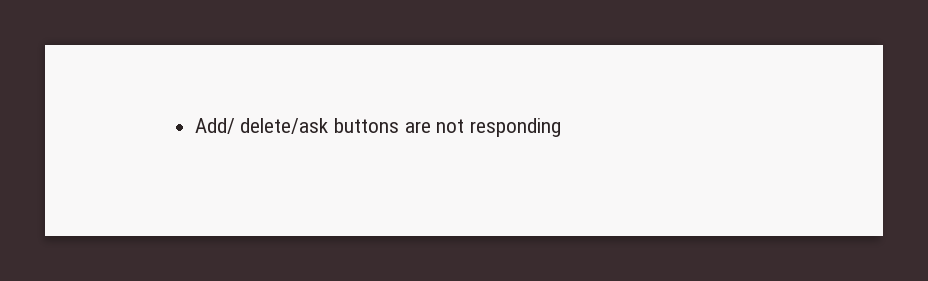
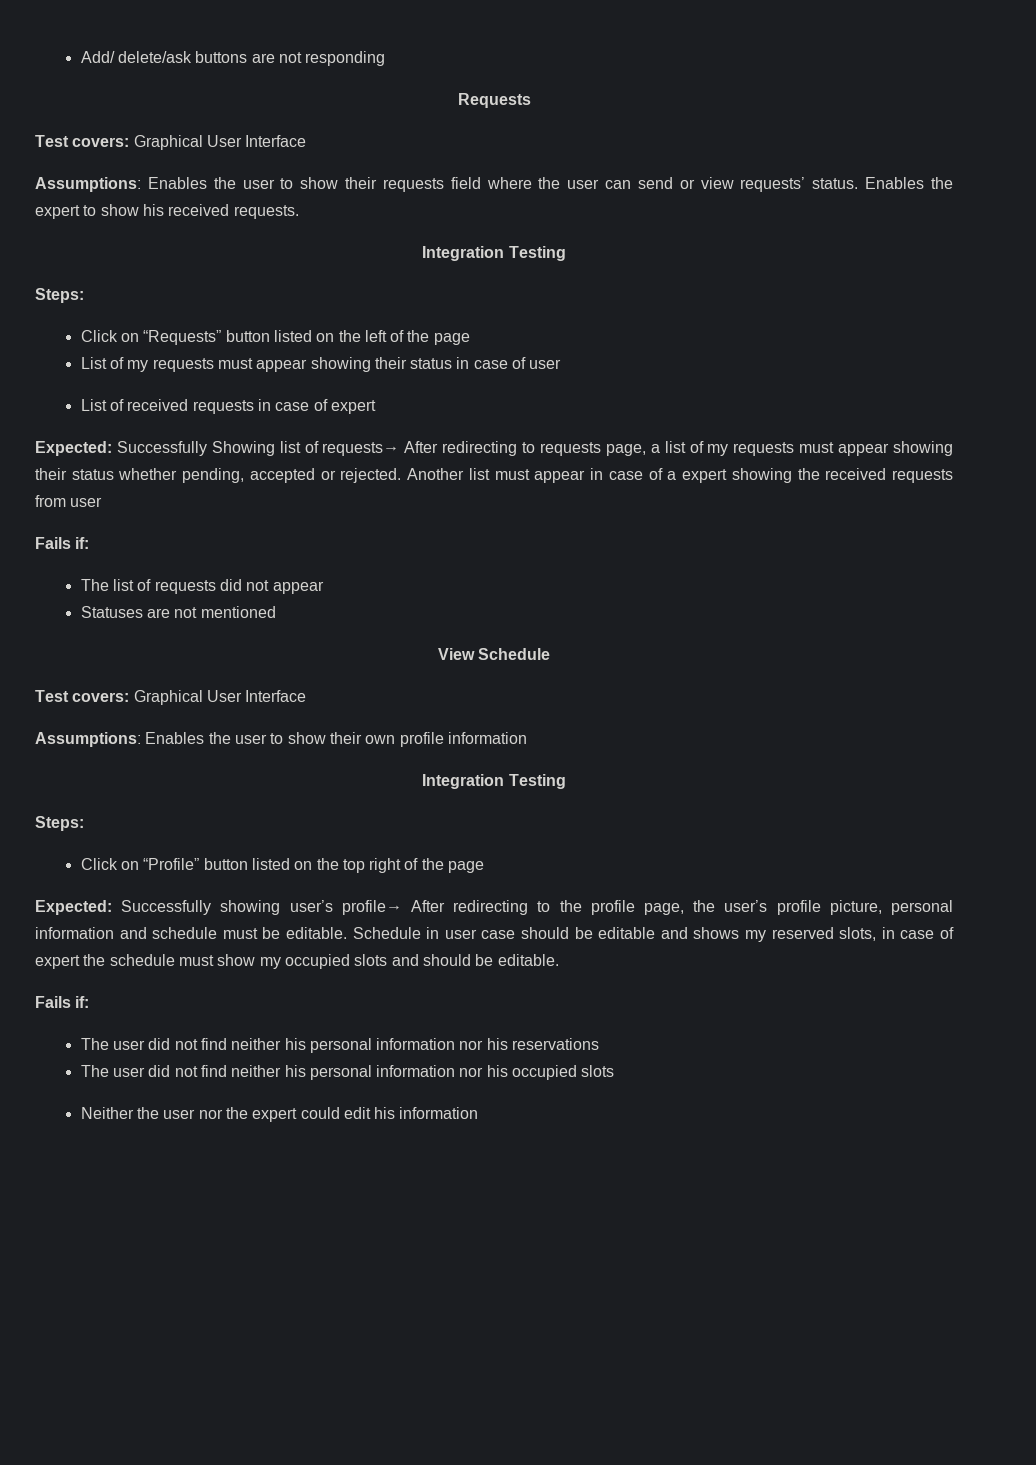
+ Requests
+ Test covers: Graphical User Interface
+ Assumptions: Enables the user to show their requests field where the user can send or view requests’ status. Enables the expert to show his received requests.
+ Integration Testing
+ Steps:
+ Click on “Requests” button listed on the left of the page
+ List of my requests must appear showing their status in case of user
+ List of received requests in case of expert
+ Expected: Successfully Showing list of requests→ After redirecting to requests page, a list of my requests must appear showing their status whether pending, accepted or rejected. Another list must appear in case of a expert showing the received requests from user
+ Fails if:
+ The list of requests did not appear
+ Statuses are not mentioned
+ View Schedule
+ Test covers: Graphical User Interface
+ Assumptions: Enables the user to show their own profile information
+ Integration Testing
+ Steps:
+ Click on “Profile” button listed on the top right of the page
+ Expected: Successfully showing user’s profile→ After redirecting to the profile page, the user’s profile picture, personal information and schedule must be editable. Schedule in user case should be editable and shows my reserved slots, in case of expert the schedule must show my occupied slots and should be editable.
+ Fails if:
+ The user did not find neither his personal information nor his reservations
+ The user did not find neither his personal information nor his occupied slots
+ Neither the user nor the expert could edit his information

